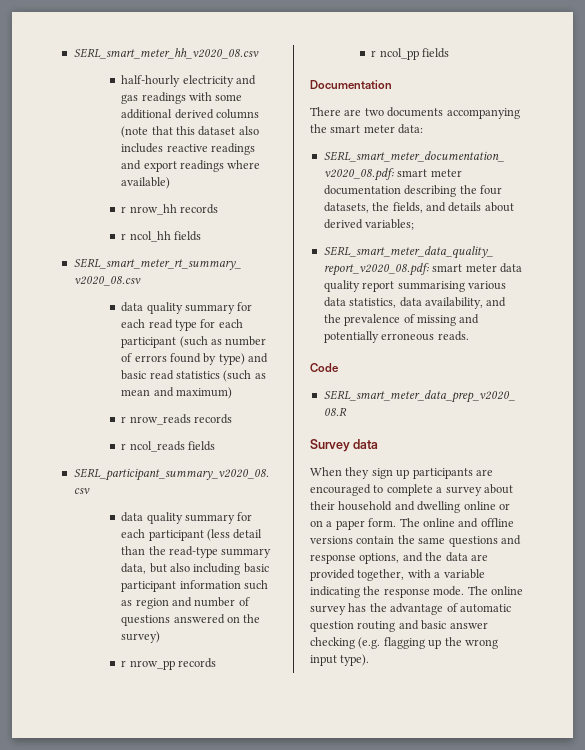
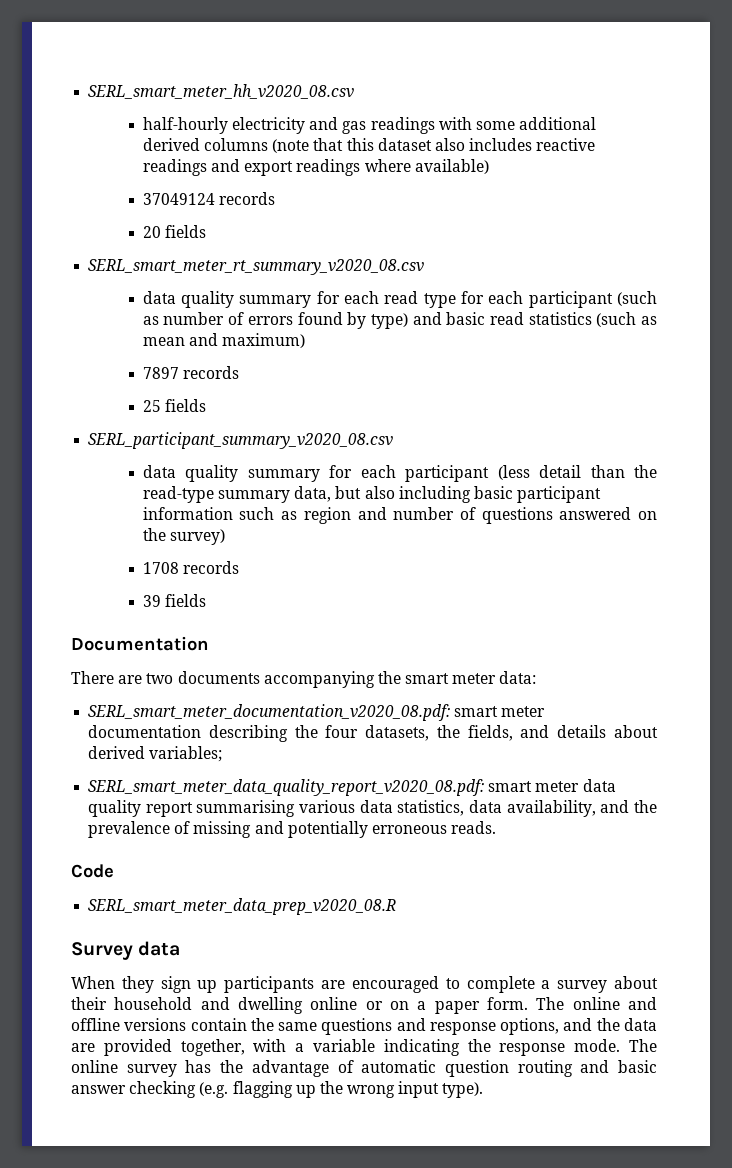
- r nrow_hh records
- r ncol_hh fields
+ 37049124 records
+ 20 fields
- r nrow_reads records
- r ncol_reads fields
+ 7897 records
+ 25 fields
- r nrow_pp records
- r ncol_pp fields
+ 1708 records
+ 39 fields

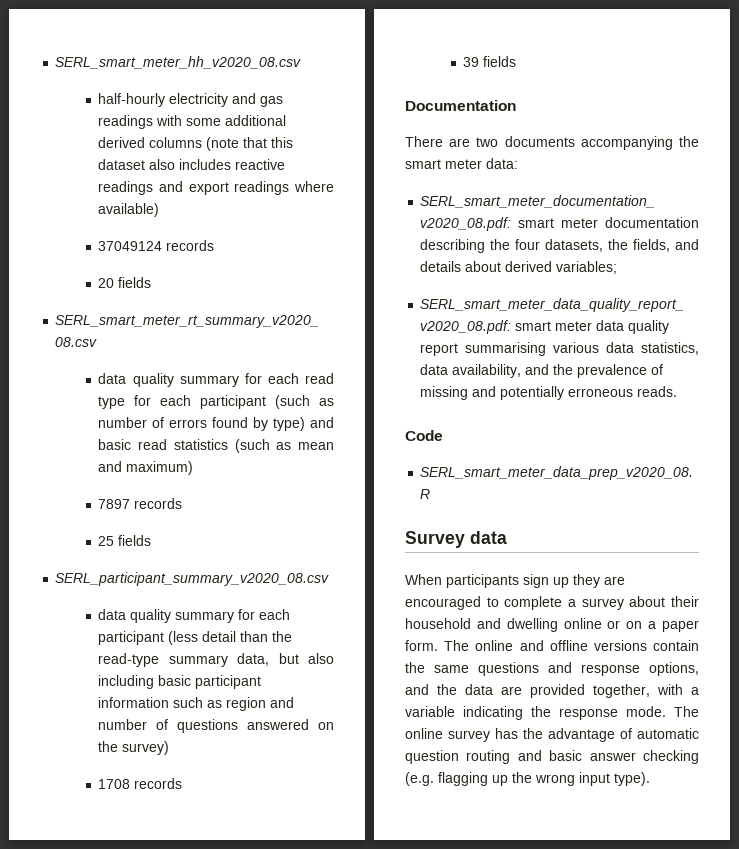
- When they sign up participants are encouraged to complete a survey about their household and dwelling online or on a paper form.
+ When participants sign up they are encouraged to complete a survey about their household and dwelling online or on a paper form.

